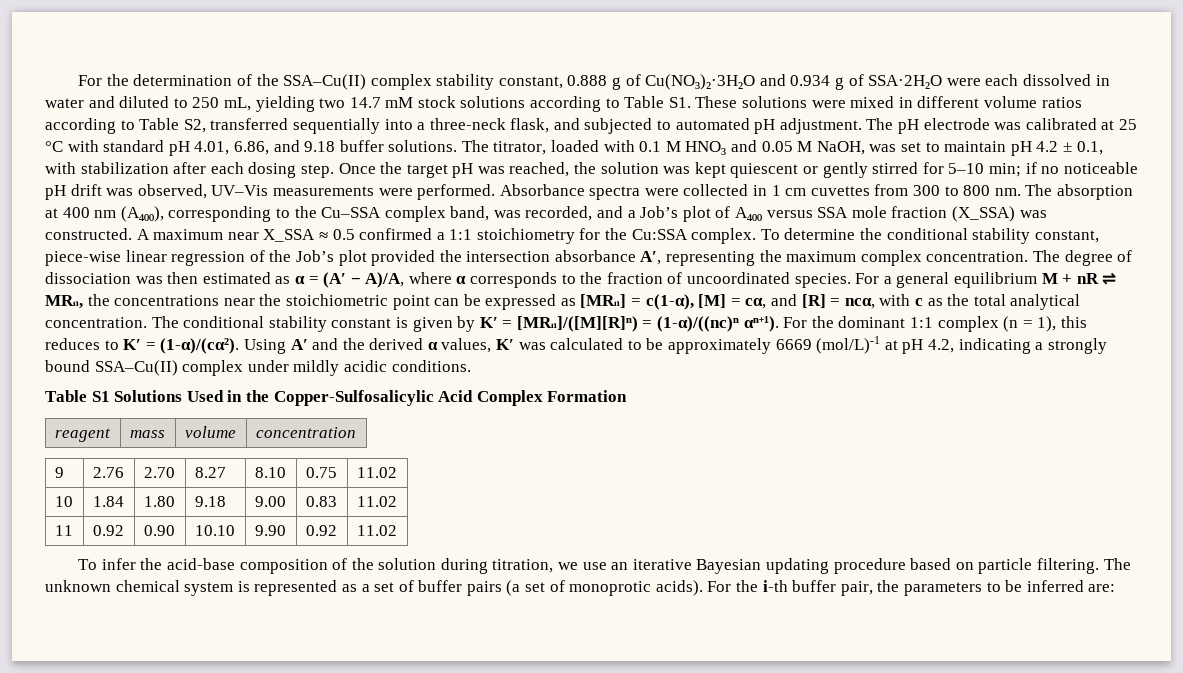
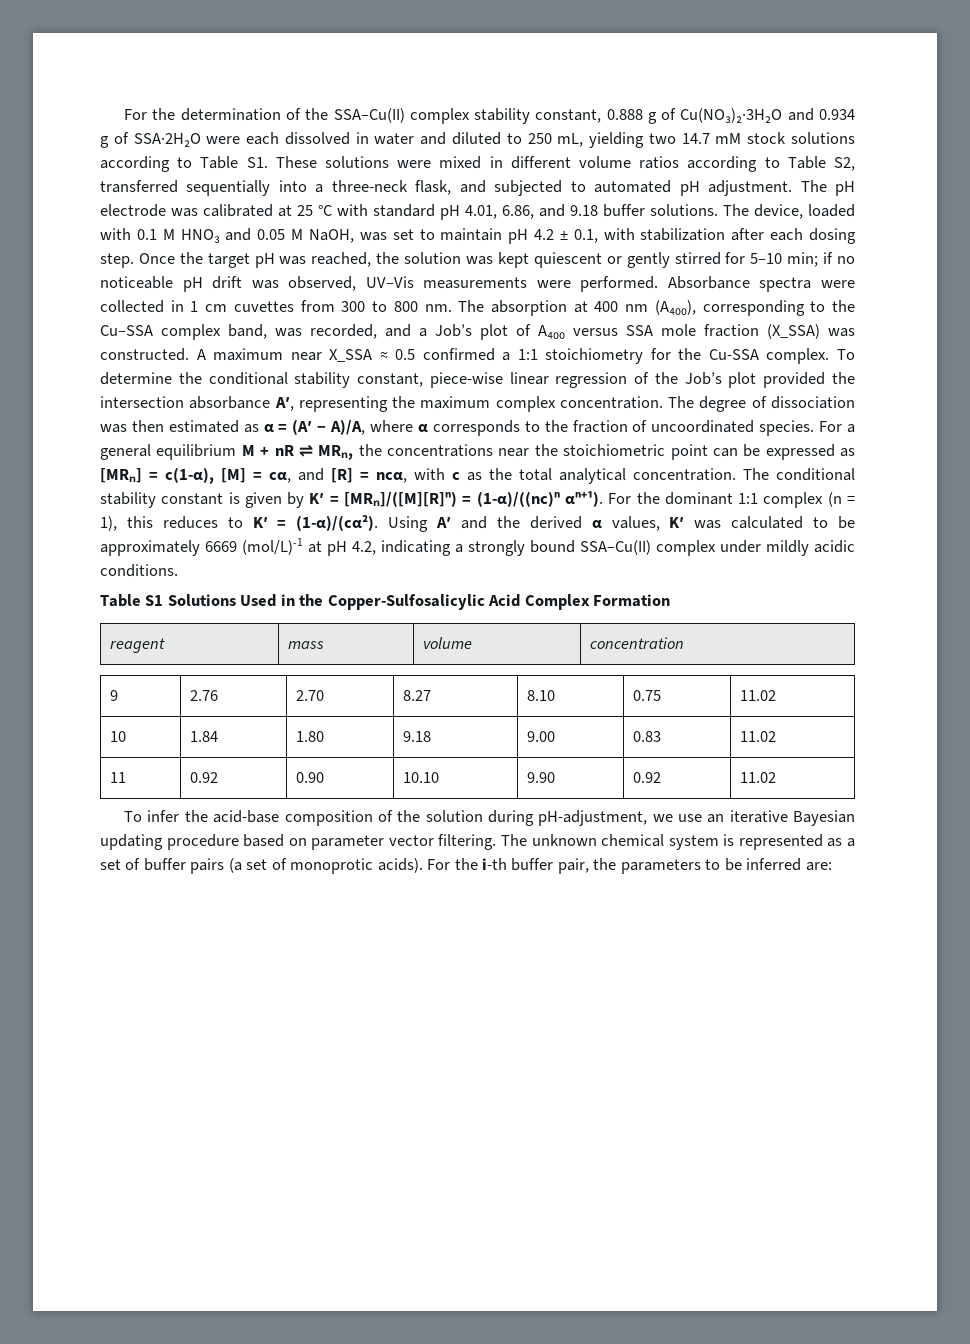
- The titrator, loaded with 0.1 M HNO₃ and 0.05 M NaOH, was set to maintain pH 4.2 ± 0.1, with stabilization after each dosing step.
+ The device, loaded with 0.1 M HNO₃ and 0.05 M NaOH, was set to maintain pH 4.2 ± 0.1, with stabilization after each dosing step.
- A maximum near X_SSA ≈ 0.5 confirmed a 1:1 stoichiometry for the Cu:SSA complex.
+ A maximum near X_SSA ≈ 0.5 confirmed a 1:1 stoichiometry for the Cu-SSA complex.
- To infer the acid-base composition of the solution during titration, we use an iterative Bayesian updating procedure based on particle filtering.
+ To infer the acid-base composition of the solution during pH-adjustment, we use an iterative Bayesian updating procedure based on parameter vector filtering.

